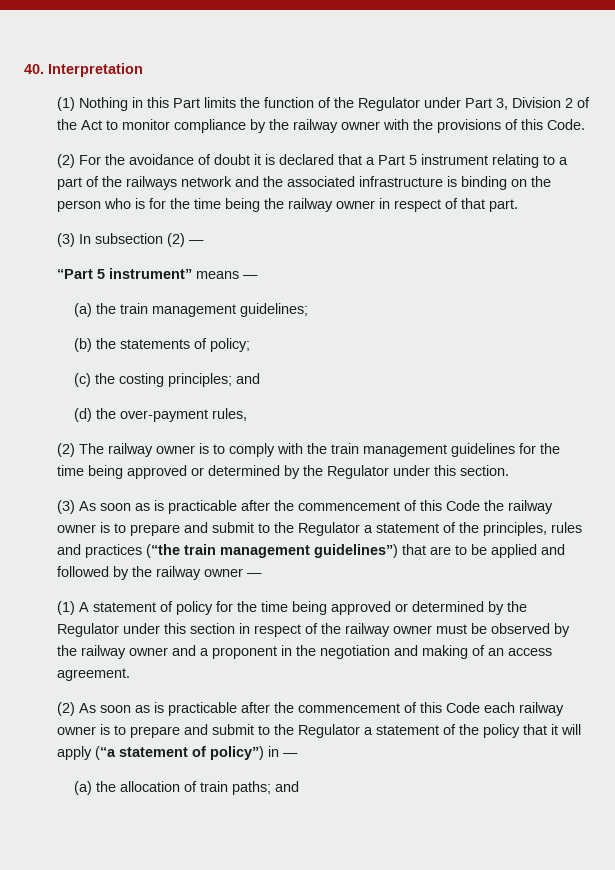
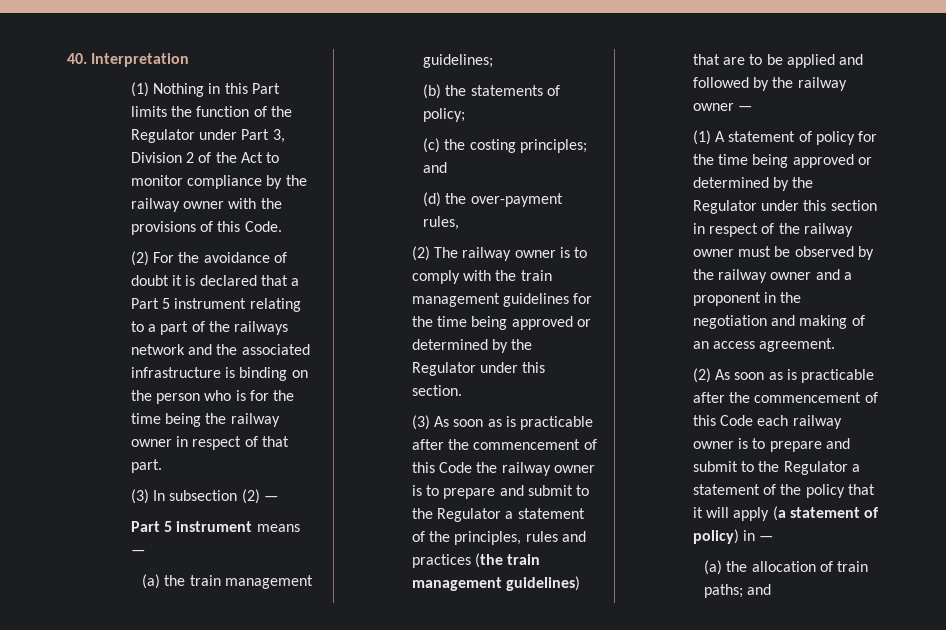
- “Part 5 instrument” means —
+ Part 5 instrument means —
- (3) As soon as is practicable after the commencement of this Code the railway owner is to prepare and submit to the Regulator a statement of the principles, rules and practices (“the train management guidelines”) that are to be applied and followed by the railway owner —
+ (3) As soon as is practicable after the commencement of this Code the railway owner is to prepare and submit to the Regulator a statement of the principles, rules and practices (the train management guidelines) that are to be applied and followed by the railway owner —
- (2) As soon as is practicable after the commencement of this Code each railway owner is to prepare and submit to the Regulator a statement of the policy that it will apply (“a statement of policy”) in —
+ (2) As soon as is practicable after the commencement of this Code each railway owner is to prepare and submit to the Regulator a statement of the policy that it will apply (a statement of policy) in —

